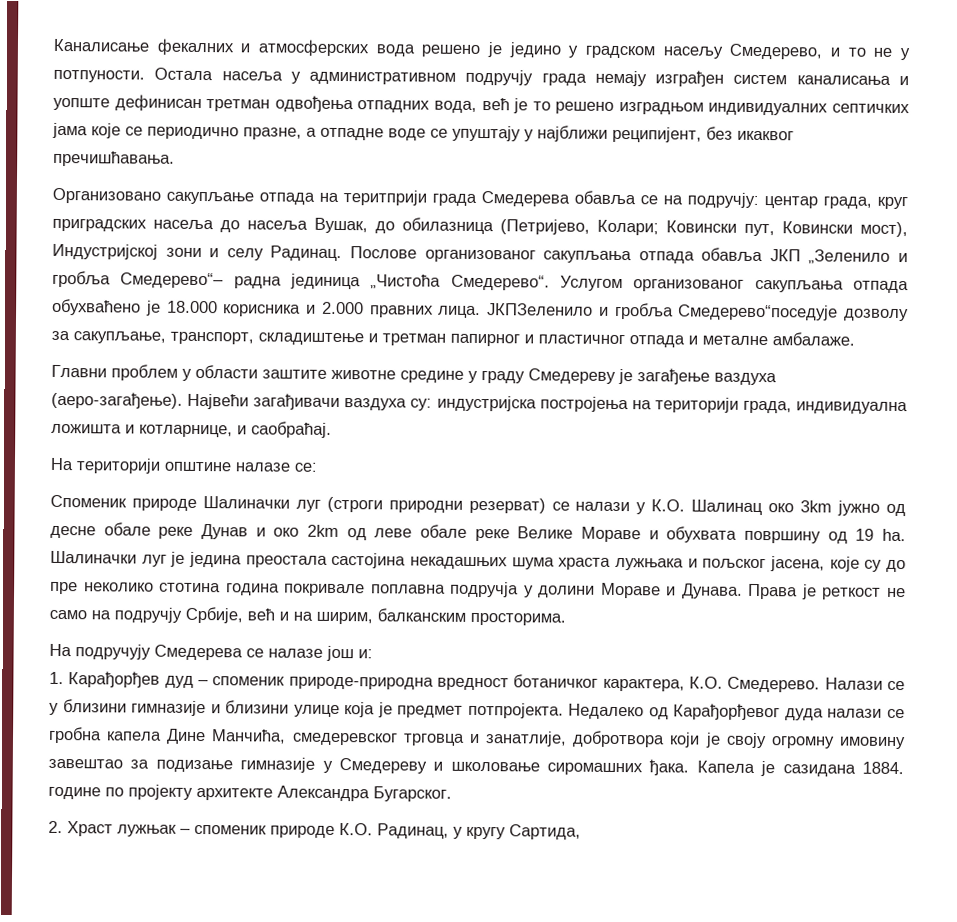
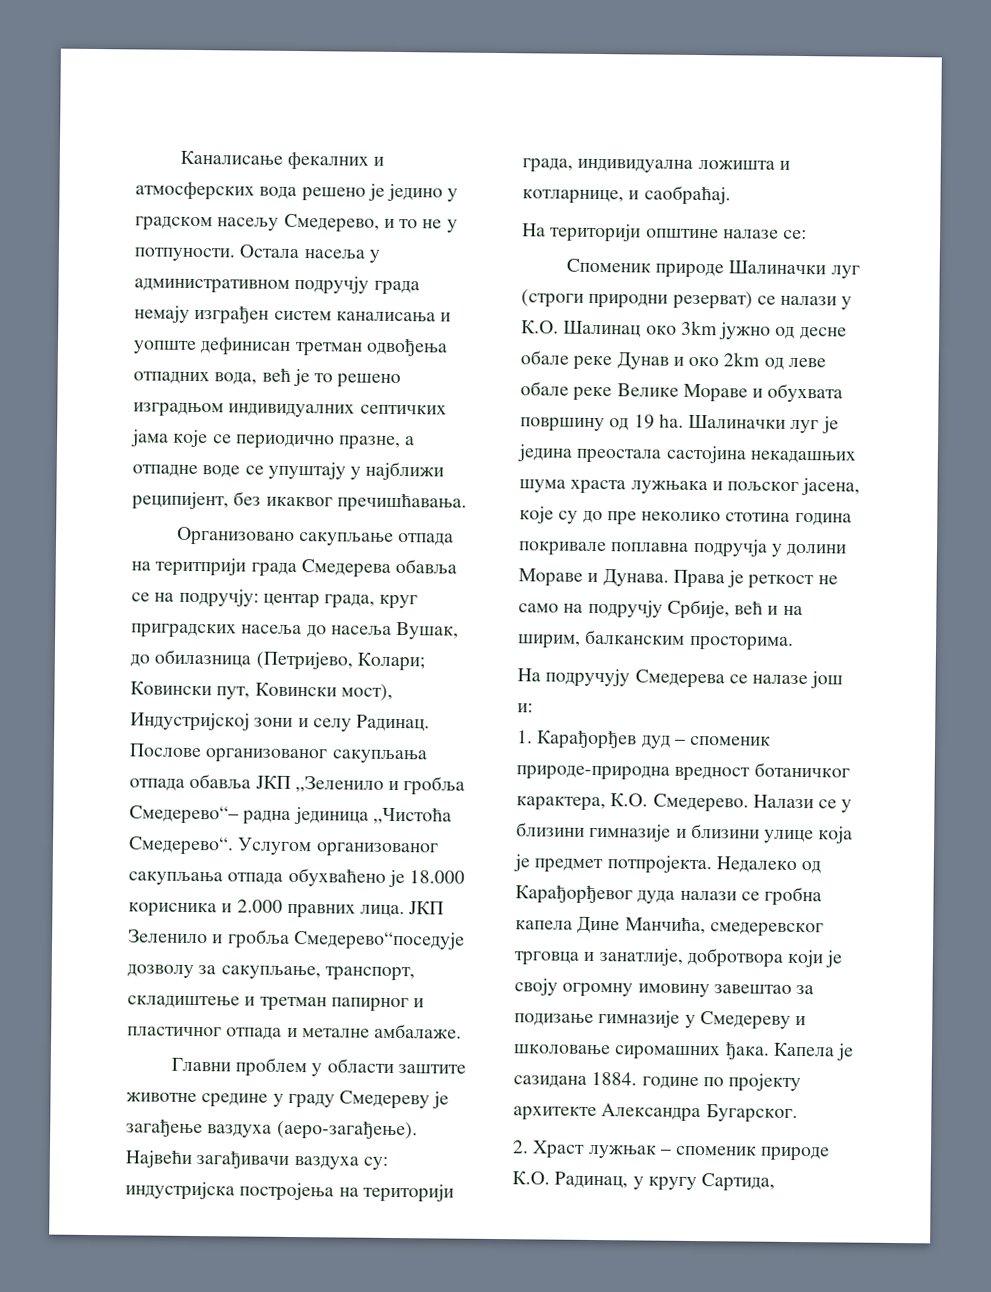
- ЈКПЗеленило и гробља Смедерево“поседује дозволу за сакупљање, транспорт, складиштење и третман папирног и пластичног отпада и металне амбалаже.
+ ЈКП Зеленило и гробља Смедерево“поседује дозволу за сакупљање, транспорт, складиштење и третман папирног и пластичног отпада и металне амбалаже.

